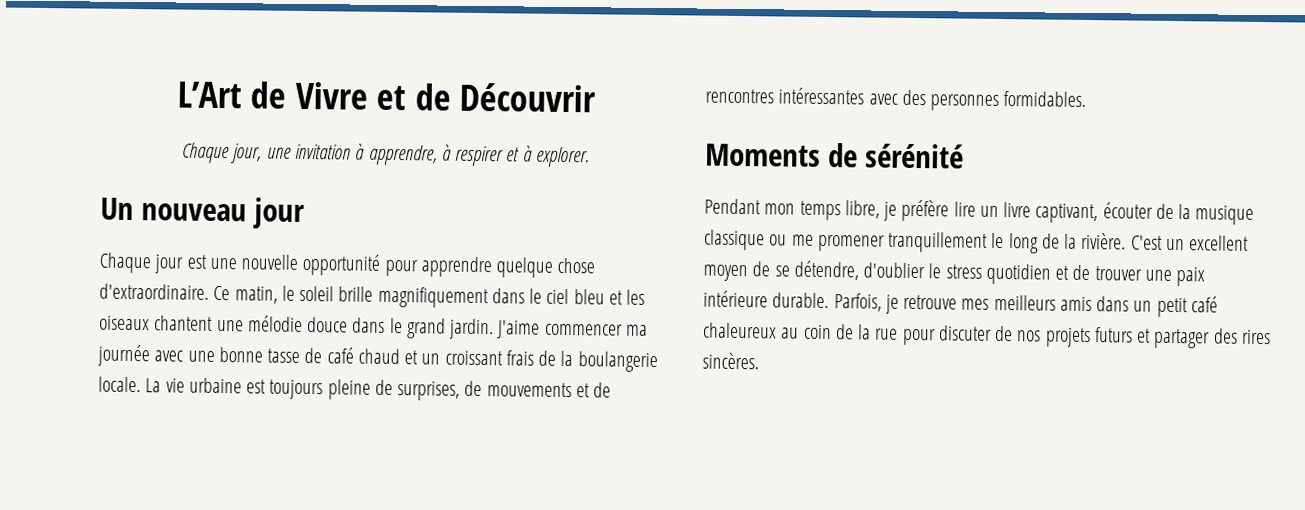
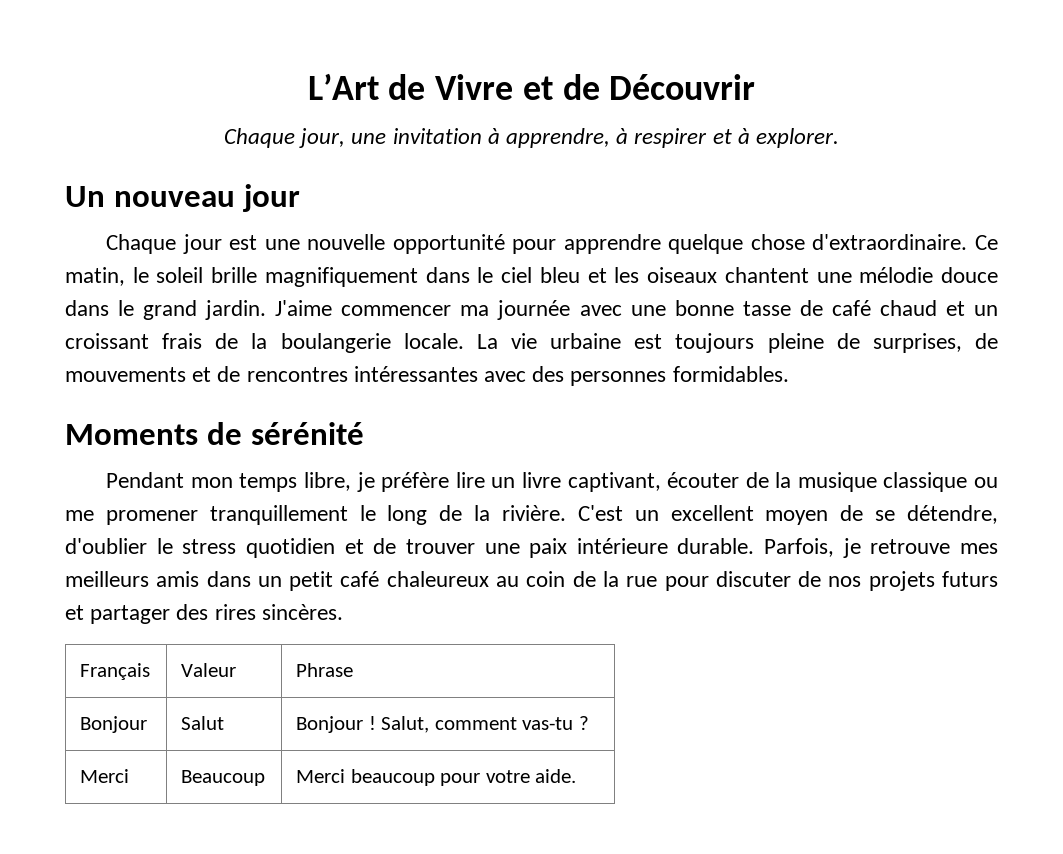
+ Français | Valeur | Phrase
+ Bonjour | Salut | Bonjour ! Salut, comment vas-tu ?
+ Merci | Beaucoup | Merci beaucoup pour votre aide.

